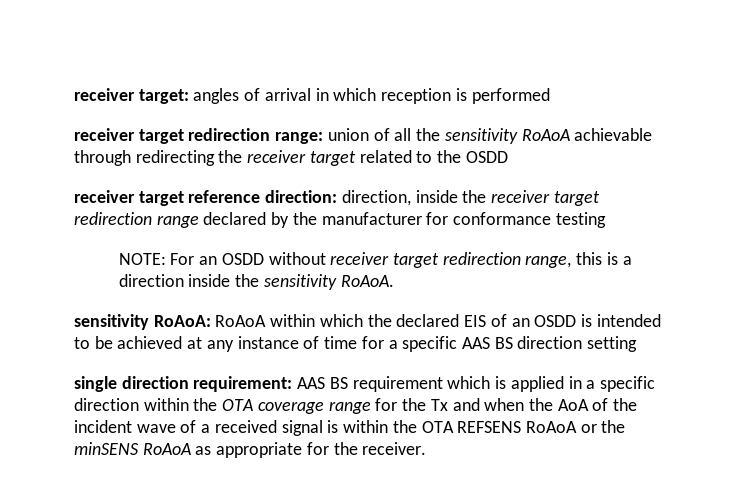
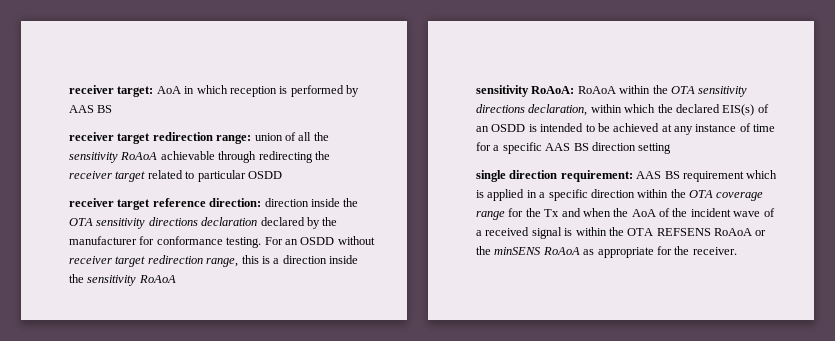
- receiver target: angles of arrival in which reception is performed
+ receiver target: AoA in which reception is performed by AAS BS
- receiver target redirection range: union of all the sensitivity RoAoA achievable through redirecting the receiver target related to the OSDD
+ receiver target redirection range: union of all the sensitivity RoAoA achievable through redirecting the receiver target related to particular OSDD
- receiver target reference direction: direction, inside the receiver target redirection range declared by the manufacturer for conformance testing
- NOTE: For an OSDD without receiver target redirection range, this is a direction inside the sensitivity RoAoA.
+ receiver target reference direction: direction inside the OTA sensitivity directions declaration declared by the manufacturer for conformance testing. For an OSDD without receiver target redirection range, this is a direction inside the sensitivity RoAoA
- sensitivity RoAoA: RoAoA within which the declared EIS of an OSDD is intended to be achieved at any instance of time for a specific AAS BS direction setting
+ sensitivity RoAoA: RoAoA within the OTA sensitivity directions declaration, within which the declared EIS(s) of an OSDD is intended to be achieved at any instance of time for a specific AAS BS direction setting

